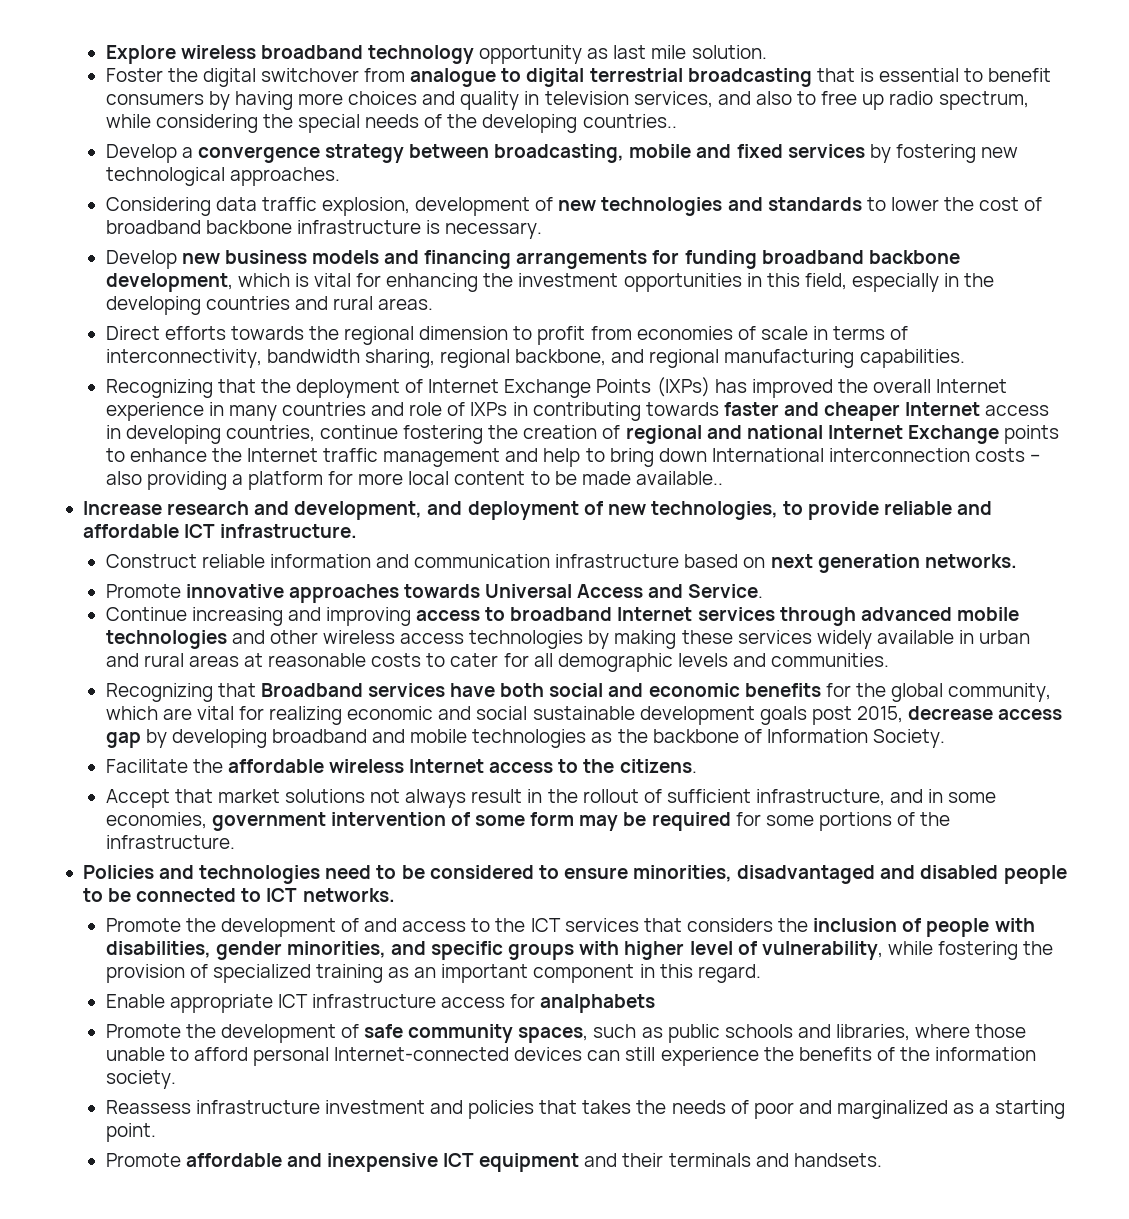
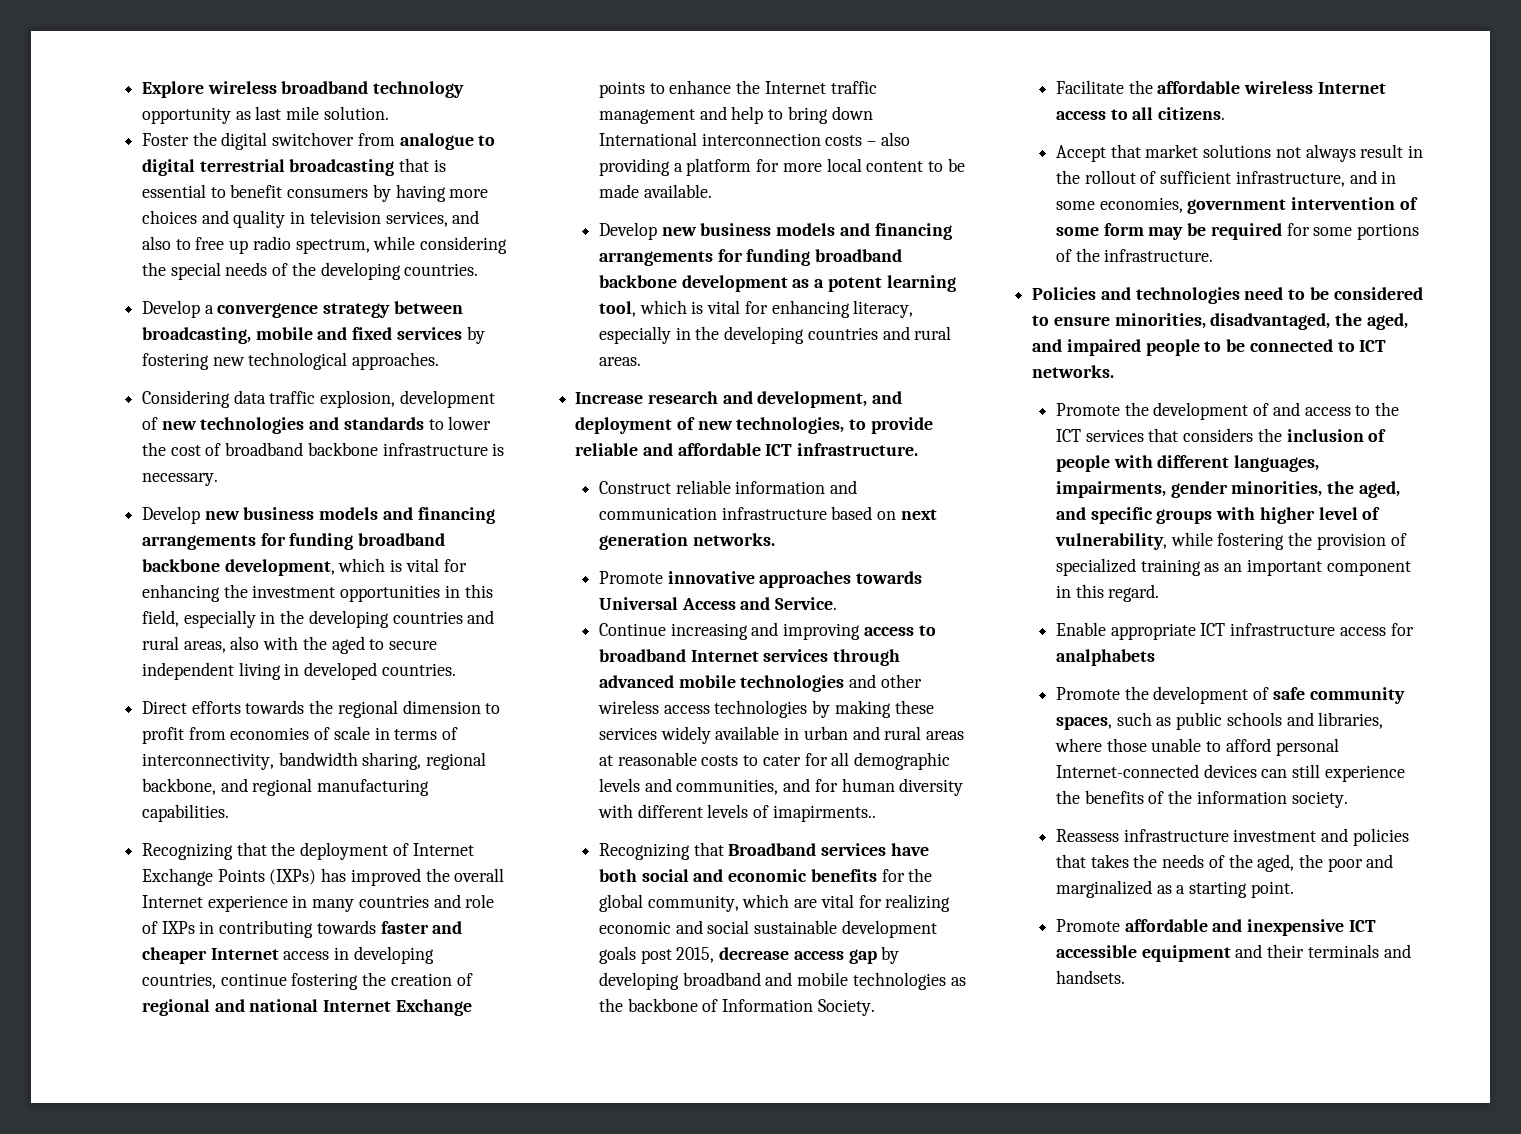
- Foster the digital switchover from analogue to digital terrestrial broadcasting that is essential to benefit consumers by having more choices and quality in television services, and also to free up radio spectrum, while considering the special needs of the developing countries..
+ Foster the digital switchover from analogue to digital terrestrial broadcasting that is essential to benefit consumers by having more choices and quality in television services, and also to free up radio spectrum, while considering the special needs of the developing countries.
- Develop new business models and financing arrangements for funding broadband backbone development, which is vital for enhancing the investment opportunities in this field, especially in the developing countries and rural areas.
+ Develop new business models and financing arrangements for funding broadband backbone development, which is vital for enhancing the investment opportunities in this field, especially in the developing countries and rural areas, also with the aged to secure independent living in developed countries.
- Recognizing that the deployment of Internet Exchange Points (IXPs) has improved the overall Internet experience in many countries and role of IXPs in contributing towards faster and cheaper Internet access in developing countries, continue fostering the creation of regional and national Internet Exchange points to enhance the Internet traffic management and help to bring down International interconnection costs – also providing a platform for more local content to be made available..
+ Recognizing that the deployment of Internet Exchange Points (IXPs) has improved the overall Internet experience in many countries and role of IXPs in contributing towards faster and cheaper Internet access in developing countries, continue fostering the creation of regional and national Internet Exchange points to enhance the Internet traffic management and help to bring down International interconnection costs – also providing a platform for more local content to be made available.
+ Develop new business models and financing arrangements for funding broadband backbone development as a potent learning tool, which is vital for enhancing literacy, especially in the developing countries and rural areas.
- Continue increasing and improving access to broadband Internet services through advanced mobile technologies and other wireless access technologies by making these services widely available in urban and rural areas at reasonable costs to cater for all demographic levels and communities.
+ Continue increasing and improving access to broadband Internet services through advanced mobile technologies and other wireless access technologies by making these services widely available in urban and rural areas at reasonable costs to cater for all demographic levels and communities, and for human diversity with different levels of imapirments..
- Facilitate the affordable wireless Internet access to the citizens.
+ Facilitate the affordable wireless Internet access to all citizens.
- Policies and technologies need to be considered to ensure minorities, disadvantaged and disabled people to be connected to ICT networks.
+ Policies and technologies need to be considered to ensure minorities, disadvantaged, the aged, and impaired people to be connected to ICT networks.
- Promote the development of and access to the ICT services that considers the inclusion of people with disabilities, gender minorities, and specific groups with higher level of vulnerability, while fostering the provision of specialized training as an important component in this regard.
+ Promote the development of and access to the ICT services that considers the inclusion of people with different languages, impairments, gender minorities, the aged, and specific groups with higher level of vulnerability, while fostering the provision of specialized training as an important component in this regard.
- Reassess infrastructure investment and policies that takes the needs of poor and marginalized as a starting point.
+ Reassess infrastructure investment and policies that takes the needs of the aged, the poor and marginalized as a starting point.
- Promote affordable and inexpensive ICT equipment and their terminals and handsets.
+ Promote affordable and inexpensive ICT accessible equipment and their terminals and handsets.

